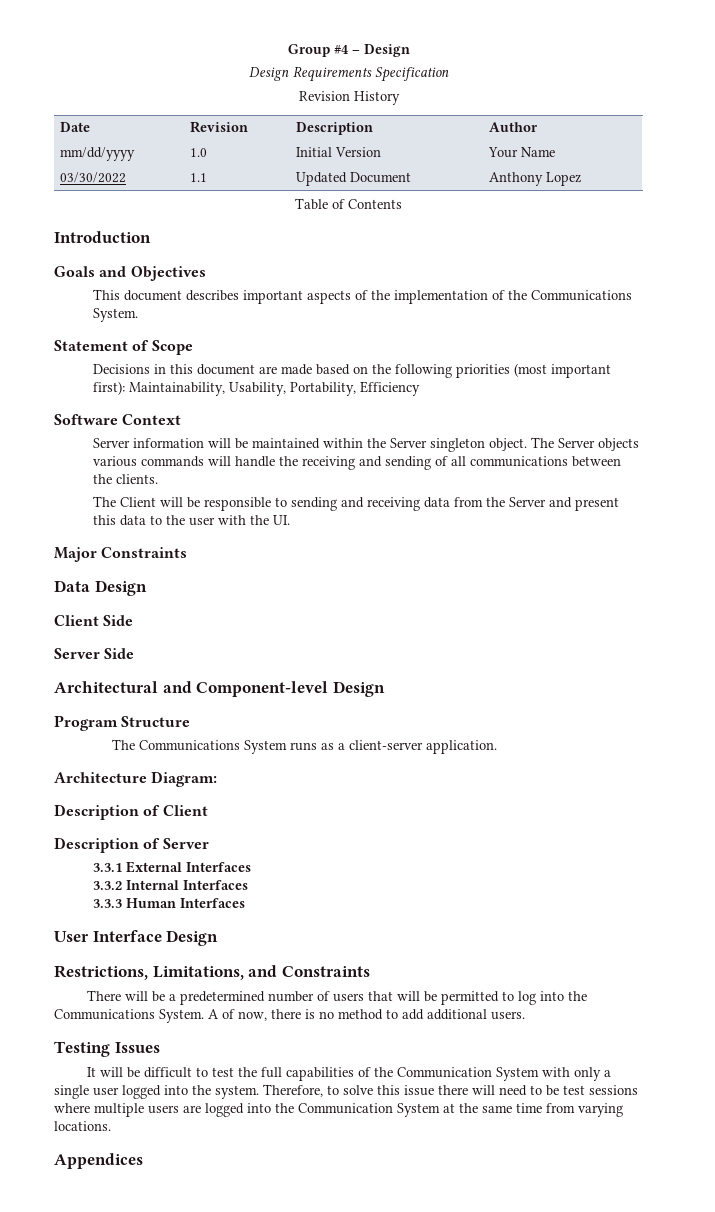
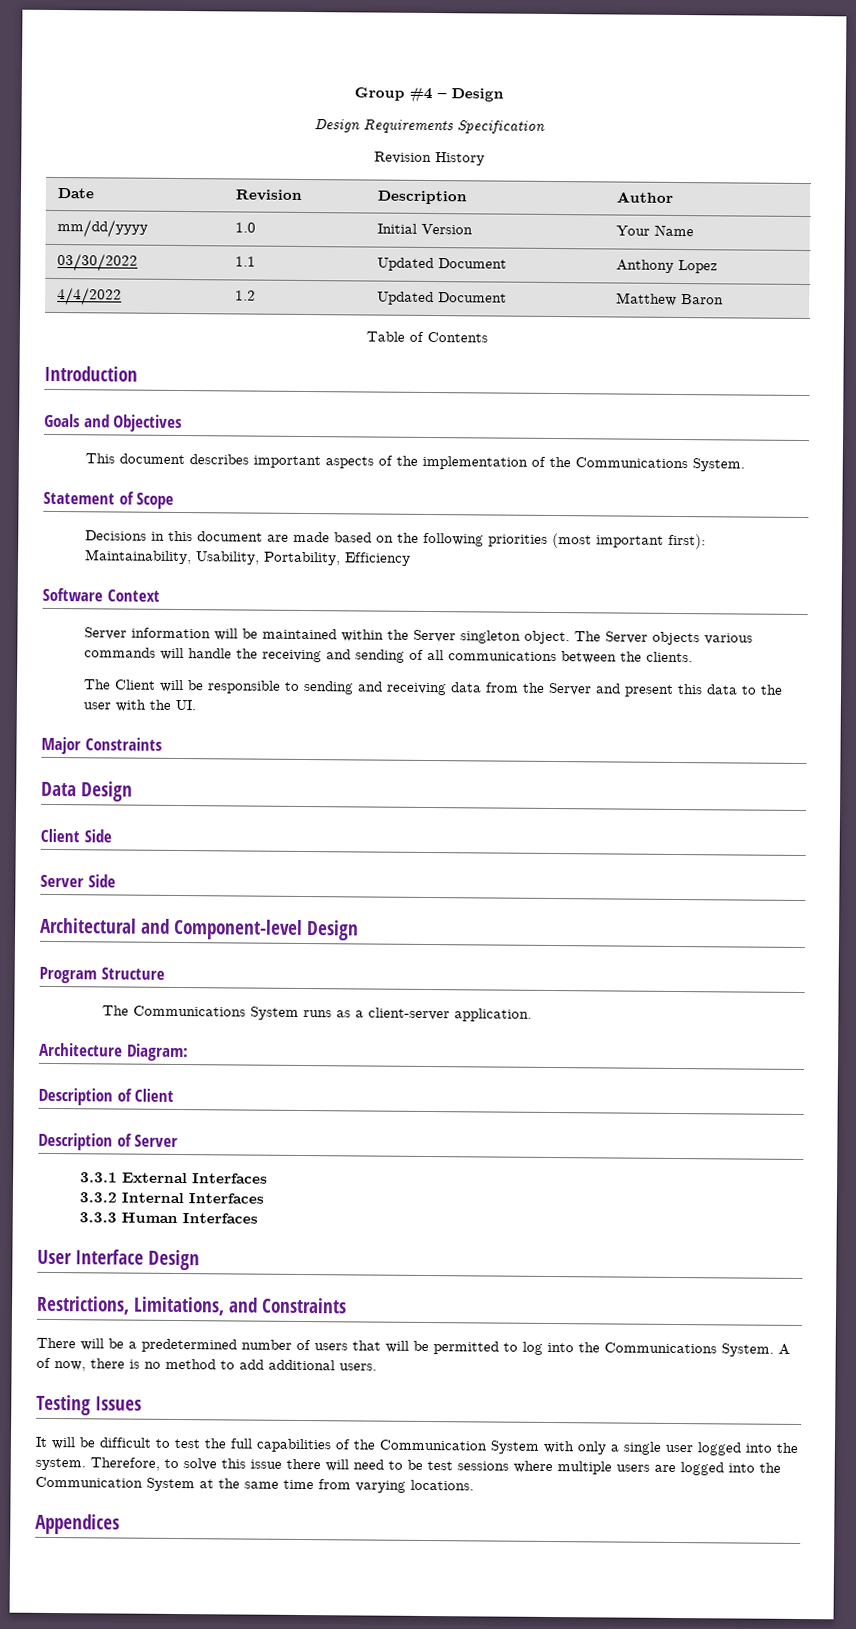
+ 4/4/2022 | 1.2 | Updated Document | Matthew Baron

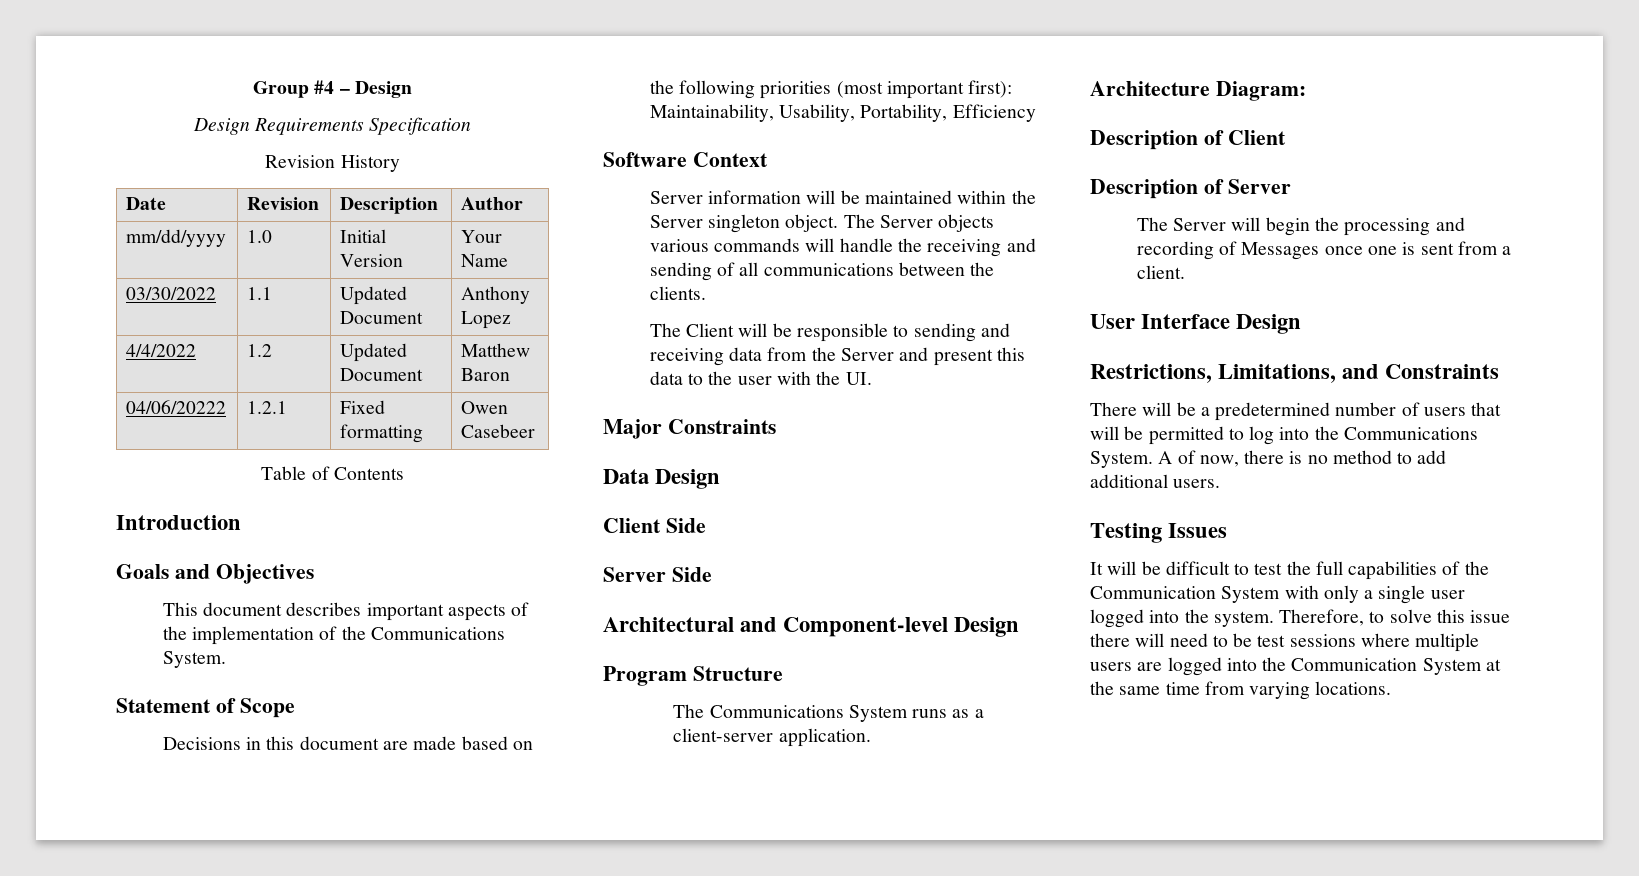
+ 04/06/20222 | 1.2.1 | Fixed formatting | Owen Casebeer
- 3.3.1 External Interfaces
- 3.3.2 Internal Interfaces
- 3.3.3 Human Interfaces
+ The Server will begin the processing and recording of Messages once one is sent from a client.
- Appendices

